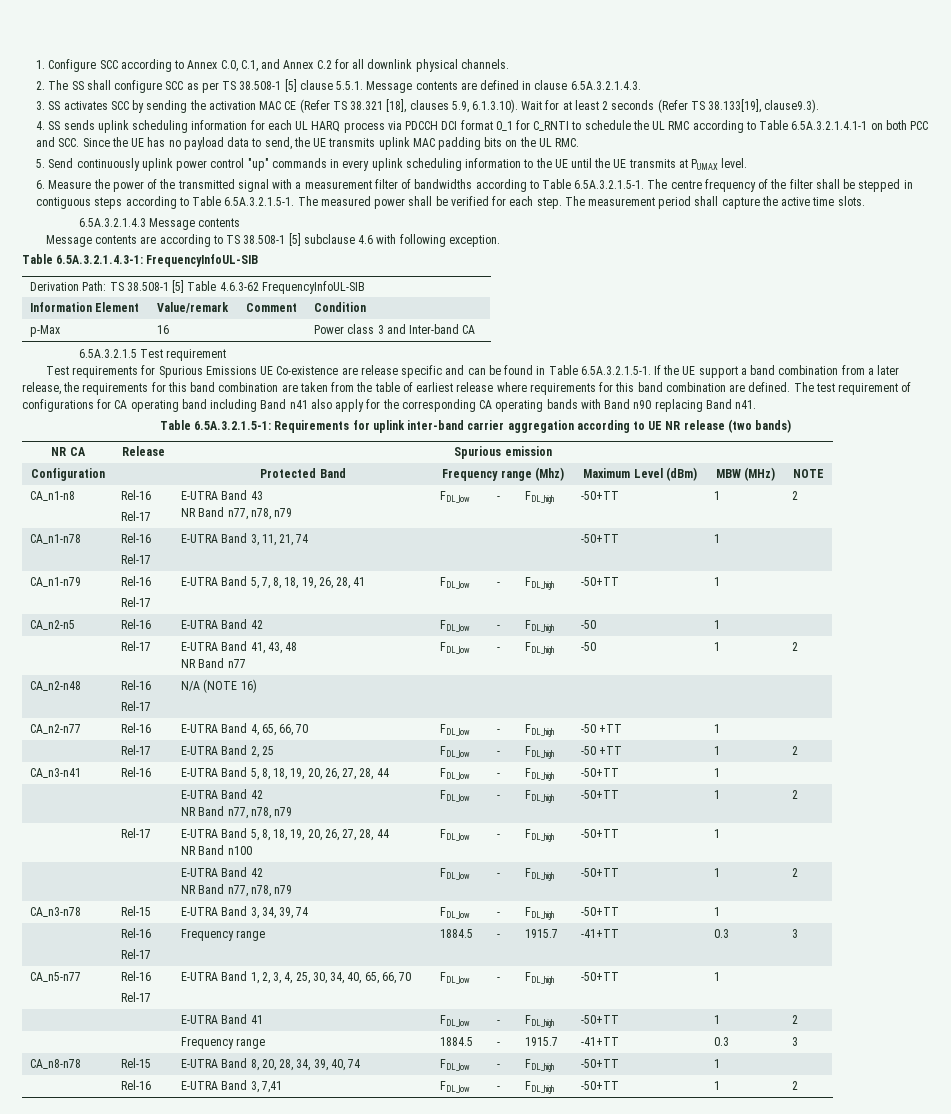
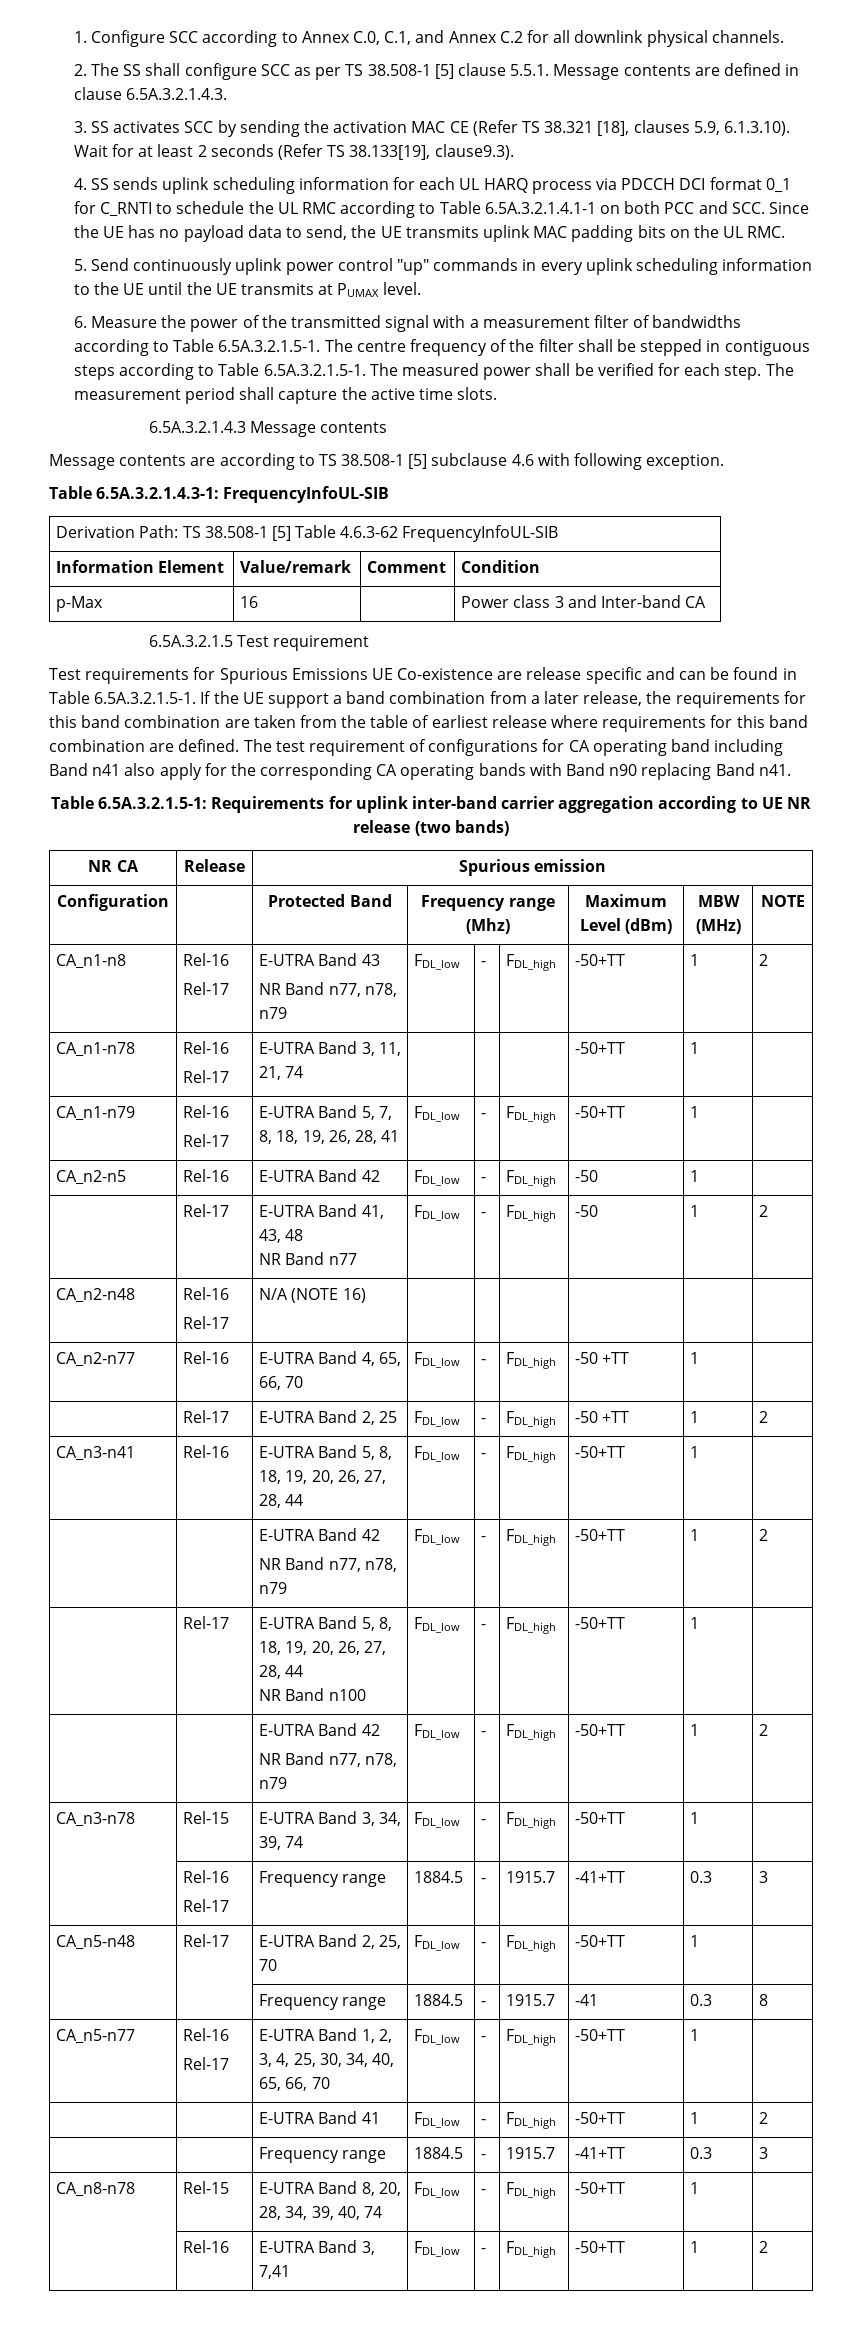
+ CA_n5-n48 | Rel-17 | E-UTRA Band 2, 25, 70 | FDL_low | - | FDL_high | -50+TT | 1 |
+ | | Frequency range | 1884.5 | - | 1915.7 | -41 | 0.3 | 8

